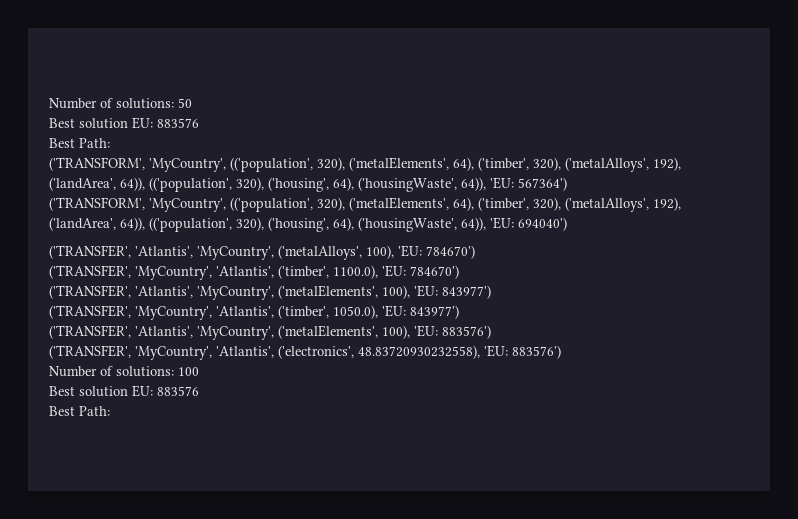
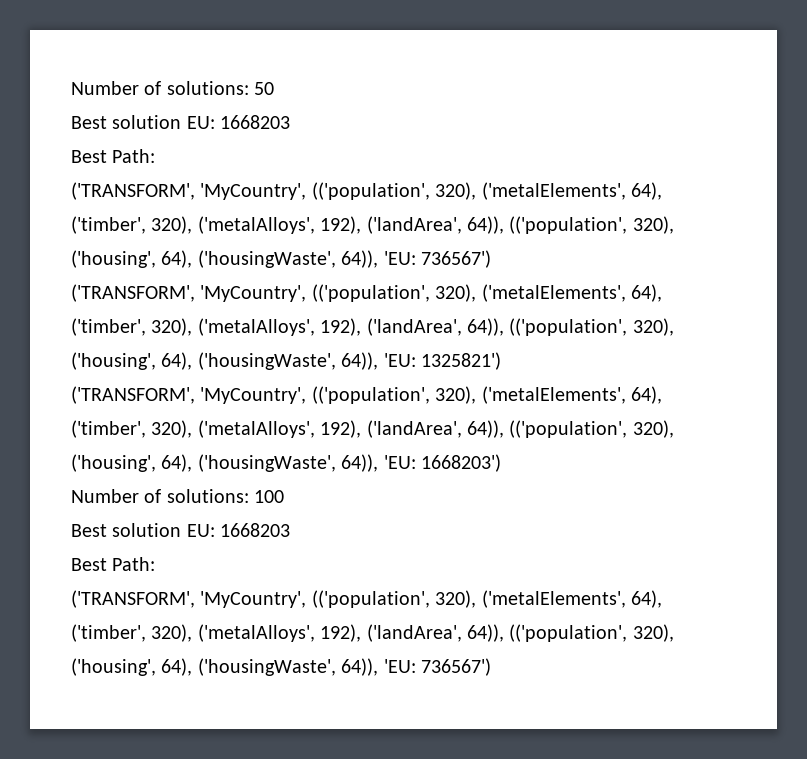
  Number of solutions: 50
- Best solution EU: 883576
+ Best solution EU: 1668203
  Best Path:
- ('TRANSFORM', 'MyCountry', (('population', 320), ('metalElements', 64), ('timber', 320), ('metalAlloys', 192), ('landArea', 64)), (('population', 320), ('housing', 64), ('housingWaste', 64)), 'EU: 567364')
+ ('TRANSFORM', 'MyCountry', (('population', 320), ('metalElements', 64), ('timber', 320), ('metalAlloys', 192), ('landArea', 64)), (('population', 320), ('housing', 64), ('housingWaste', 64)), 'EU: 736567')
- ('TRANSFORM', 'MyCountry', (('population', 320), ('metalElements', 64), ('timber', 320), ('metalAlloys', 192), ('landArea', 64)), (('population', 320), ('housing', 64), ('housingWaste', 64)), 'EU: 694040')
- ('TRANSFER', 'Atlantis', 'MyCountry', ('metalAlloys', 100), 'EU: 784670')
- ('TRANSFER', 'MyCountry', 'Atlantis', ('timber', 1100.0), 'EU: 784670')
- ('TRANSFER', 'Atlantis', 'MyCountry', ('metalElements', 100), 'EU: 843977')
- ('TRANSFER', 'MyCountry', 'Atlantis', ('timber', 1050.0), 'EU: 843977')
- ('TRANSFER', 'Atlantis', 'MyCountry', ('metalElements', 100), 'EU: 883576')
- ('TRANSFER', 'MyCountry', 'Atlantis', ('electronics', 48.83720930232558), 'EU: 883576')
+ ('TRANSFORM', 'MyCountry', (('population', 320), ('metalElements', 64), ('timber', 320), ('metalAlloys', 192), ('landArea', 64)), (('population', 320), ('housing', 64), ('housingWaste', 64)), 'EU: 1325821')
+ ('TRANSFORM', 'MyCountry', (('population', 320), ('metalElements', 64), ('timber', 320), ('metalAlloys', 192), ('landArea', 64)), (('population', 320), ('housing', 64), ('housingWaste', 64)), 'EU: 1668203')
  Number of solutions: 100
- Best solution EU: 883576
+ Best solution EU: 1668203
  Best Path:
+ ('TRANSFORM', 'MyCountry', (('population', 320), ('metalElements', 64), ('timber', 320), ('metalAlloys', 192), ('landArea', 64)), (('population', 320), ('housing', 64), ('housingWaste', 64)), 'EU: 736567')

